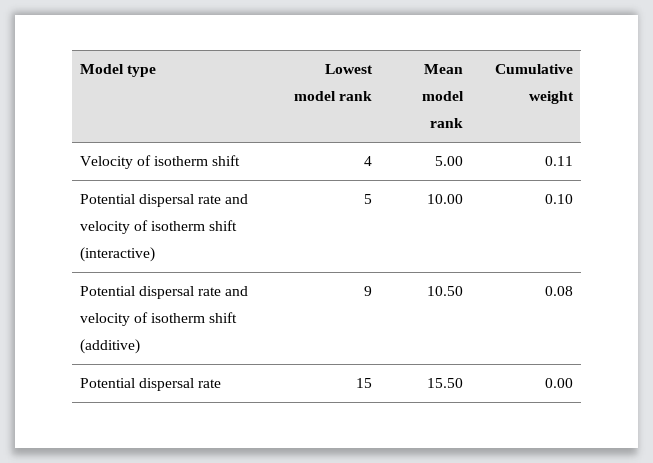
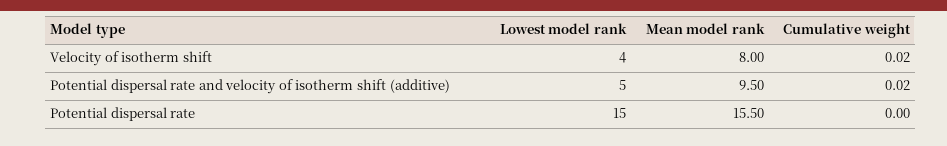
- Velocity of isotherm shift | 4 | 5.00 | 0.11
- Potential dispersal rate and velocity of isotherm shift (interactive) | 5 | 10.00 | 0.10
+ Velocity of isotherm shift | 4 | 8.00 | 0.02
- Potential dispersal rate and velocity of isotherm shift (additive) | 9 | 10.50 | 0.08
+ Potential dispersal rate and velocity of isotherm shift (additive) | 5 | 9.50 | 0.02

